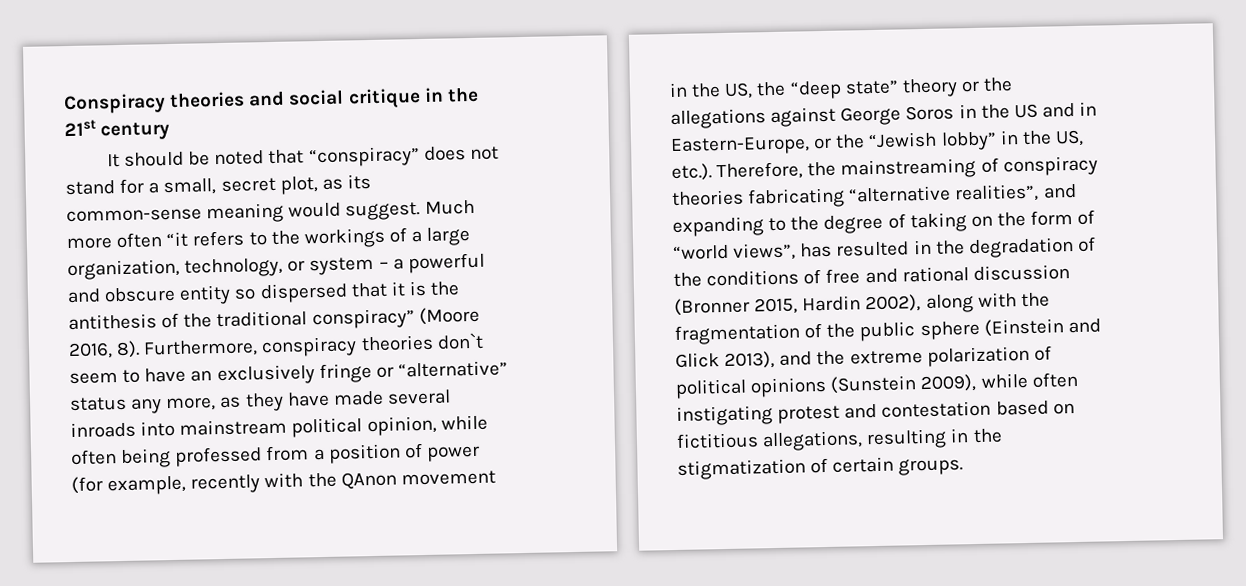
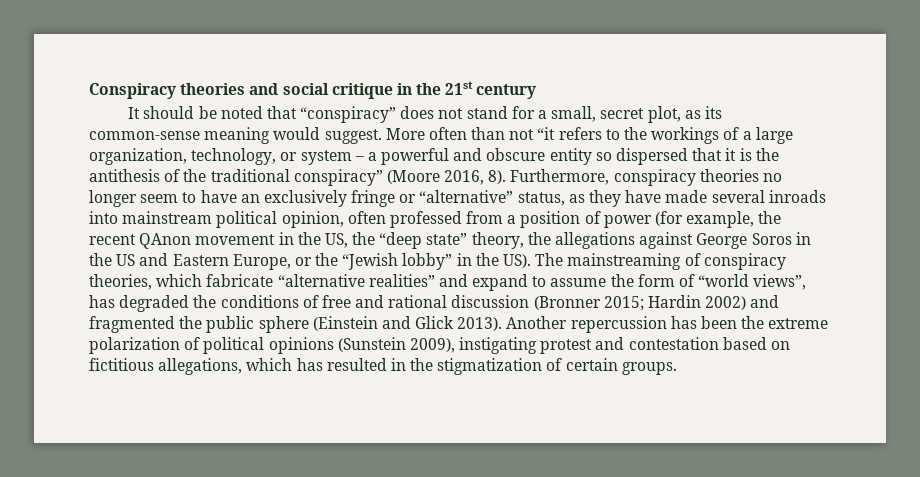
- Much more often “it refers to the workings of a large organization, technology, or system – a powerful and obscure entity so dispersed that it is the antithesis of the traditional conspiracy” (Moore 2016, 8).
+ More often than not “it refers to the workings of a large organization, technology, or system – a powerful and obscure entity so dispersed that it is the antithesis of the traditional conspiracy” (Moore 2016, 8).
- Furthermore, conspiracy theories don`t seem to have an exclusively fringe or “alternative” status any more, as they have made several inroads into mainstream political opinion, while often being professed from a position of power (for example, recently with the QAnon movement in the US, the “deep state” theory or the allegations against George Soros in the US and in Eastern-Europe, or the “Jewish lobby” in the US, etc.). Therefore, the mainstreaming of conspiracy theories fabricating “alternative realities”, and expanding to the degree of taking on the form of “world views”, has resulted in the degradation of the conditions of free and rational discussion (Bronner 2015, Hardin 2002), along with the fragmentation of the public sphere (Einstein and Glick 2013), and the extreme polarization of political opinions (Sunstein 2009), while often instigating protest and contestation based on fictitious allegations, resulting in the stigmatization of certain groups.
+ Furthermore, conspiracy theories no longer seem to have an exclusively fringe or “alternative” status, as they have made several inroads into mainstream political opinion, often professed from a position of power (for example, the recent QAnon movement in the US, the “deep state” theory, the allegations against George Soros in the US and Eastern Europe, or the “Jewish lobby” in the US). The mainstreaming of conspiracy theories, which fabricate “alternative realities” and expand to assume the form of “world views”, has degraded the conditions of free and rational discussion (Bronner 2015; Hardin 2002) and fragmented the public sphere (Einstein and Glick 2013). Another repercussion has been the extreme polarization of political opinions (Sunstein 2009), instigating protest and contestation based on fictitious allegations, which has resulted in the stigmatization of certain groups.

